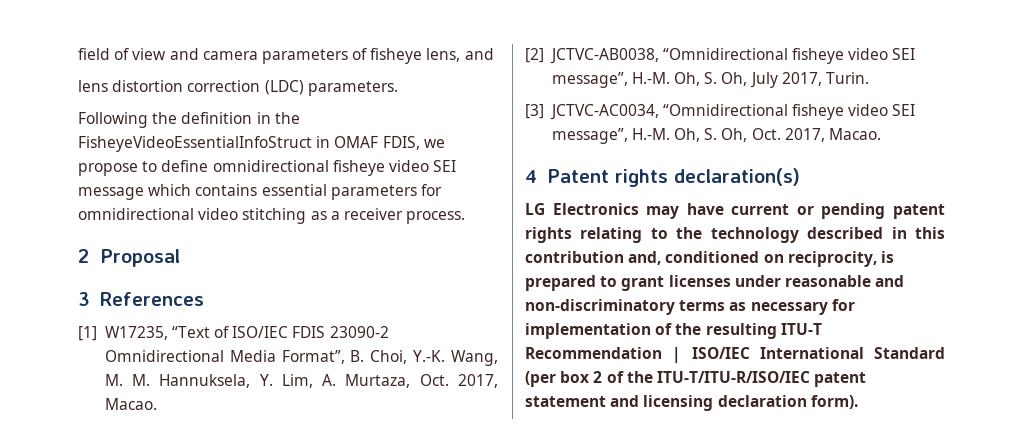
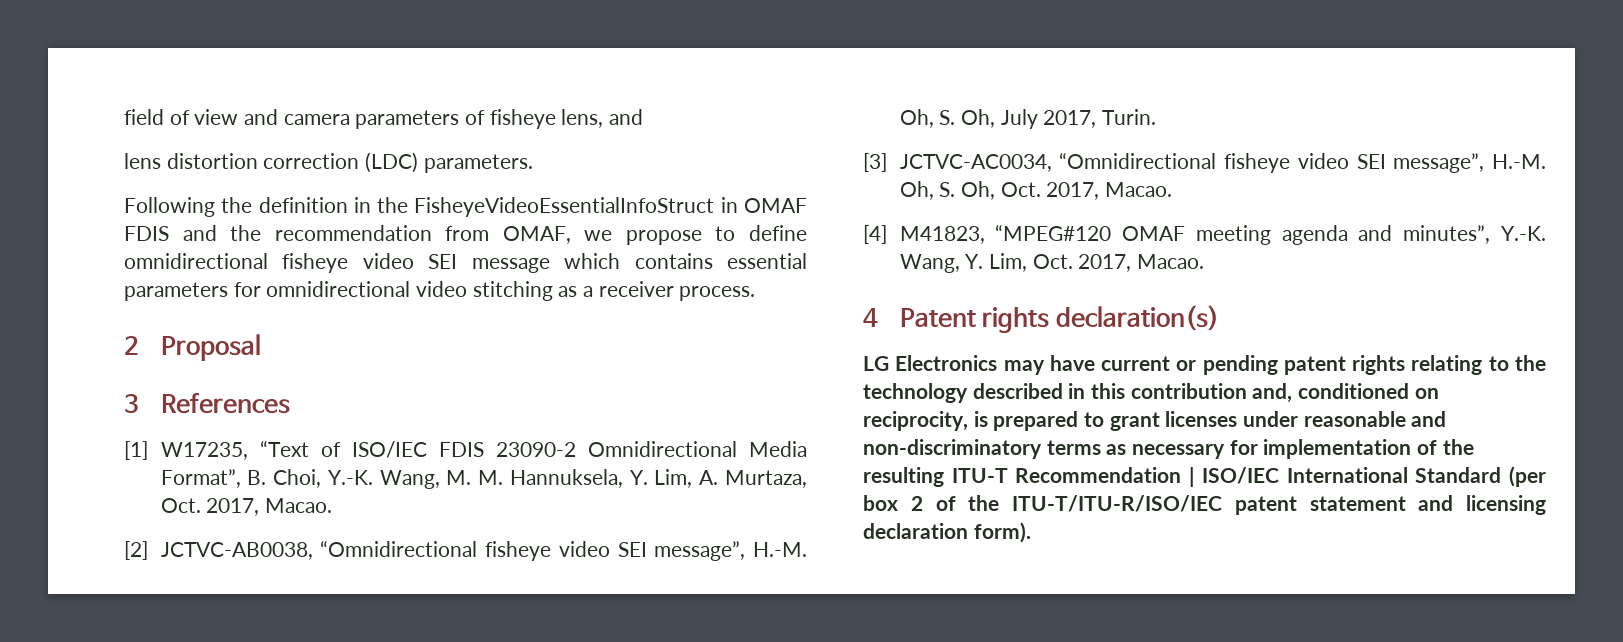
- Following the definition in the FisheyeVideoEssentialInfoStruct in OMAF FDIS, we propose to define omnidirectional fisheye video SEI message which contains essential parameters for omnidirectional video stitching as a receiver process.
+ Following the definition in the FisheyeVideoEssentialInfoStruct in OMAF FDIS and the recommendation from OMAF, we propose to define omnidirectional fisheye video SEI message which contains essential parameters for omnidirectional video stitching as a receiver process.
+ [4] M41823, “MPEG#120 OMAF meeting agenda and minutes”, Y.-K. Wang, Y. Lim, Oct. 2017, Macao.

